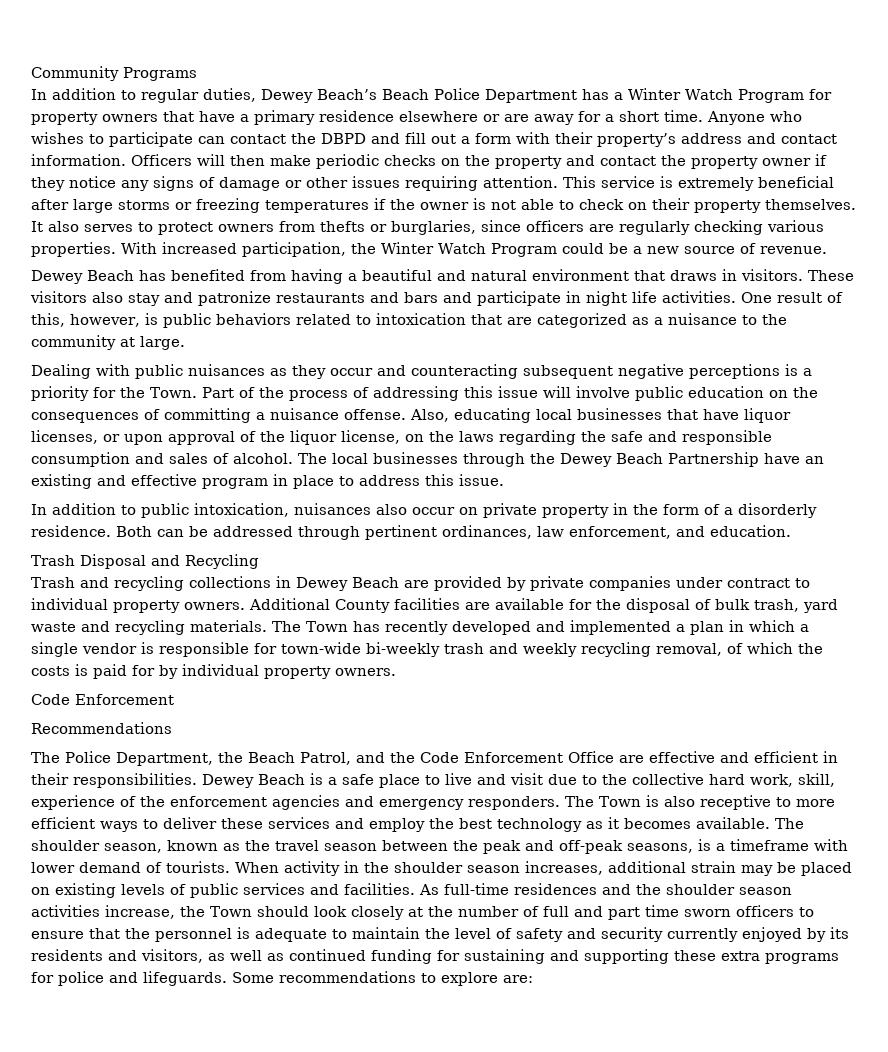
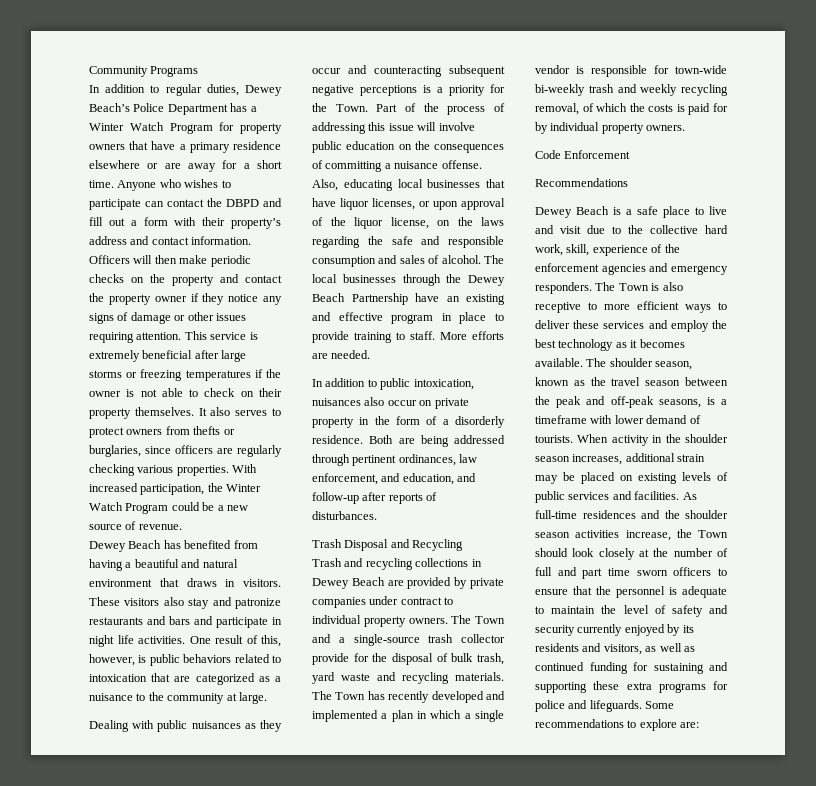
- In addition to regular duties, Dewey Beach’s Beach Police Department has a Winter Watch Program for property owners that have a primary residence elsewhere or are away for a short time.
+ In addition to regular duties, Dewey Beach’s Police Department has a Winter Watch Program for property owners that have a primary residence elsewhere or are away for a short time.
- The local businesses through the Dewey Beach Partnership have an existing and effective program in place to address this issue.
+ The local businesses through the Dewey Beach Partnership have an existing and effective program in place to provide training to staff. More efforts are needed.
- Both can be addressed through pertinent ordinances, law enforcement, and education.
+ Both are being addressed through pertinent ordinances, law enforcement, and education, and follow-up after reports of disturbances.
- Additional County facilities are available for the disposal of bulk trash, yard waste and recycling materials.
+ The Town and a single-source trash collector provide for the disposal of bulk trash, yard waste and recycling materials.
- The Police Department, the Beach Patrol, and the Code Enforcement Office are effective and efficient in their responsibilities.

